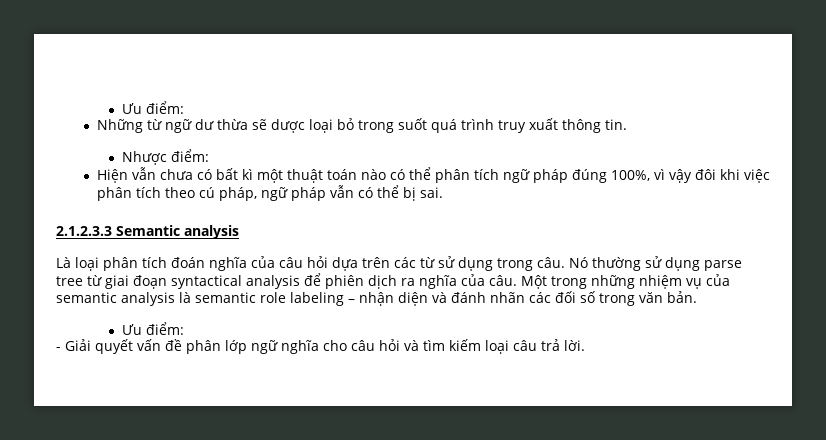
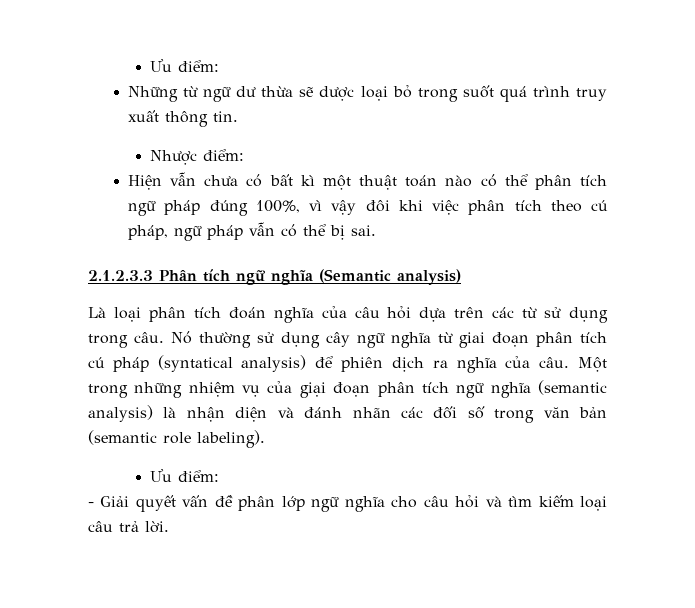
- 2.1.2.3.3 Semantic analysis
+ 2.1.2.3.3 Phân tích ngữ nghĩa (Semantic analysis)
- Nó thường sử dụng parse tree từ giai đoạn syntactical analysis để phiên dịch ra nghĩa của câu.
+ Nó thường sử dụng cây ngữ nghĩa từ giai đoạn phân tích cú pháp (syntatical analysis) để phiên dịch ra nghĩa của câu.
- Một trong những nhiệm vụ của semantic analysis là semantic role labeling – nhận diện và đánh nhãn các đối số trong văn bản.
+ Một trong những nhiệm vụ của giại đoạn phân tích ngữ nghĩa (semantic analysis) là nhận diện và đánh nhãn các đối số trong văn bản (semantic role labeling).

